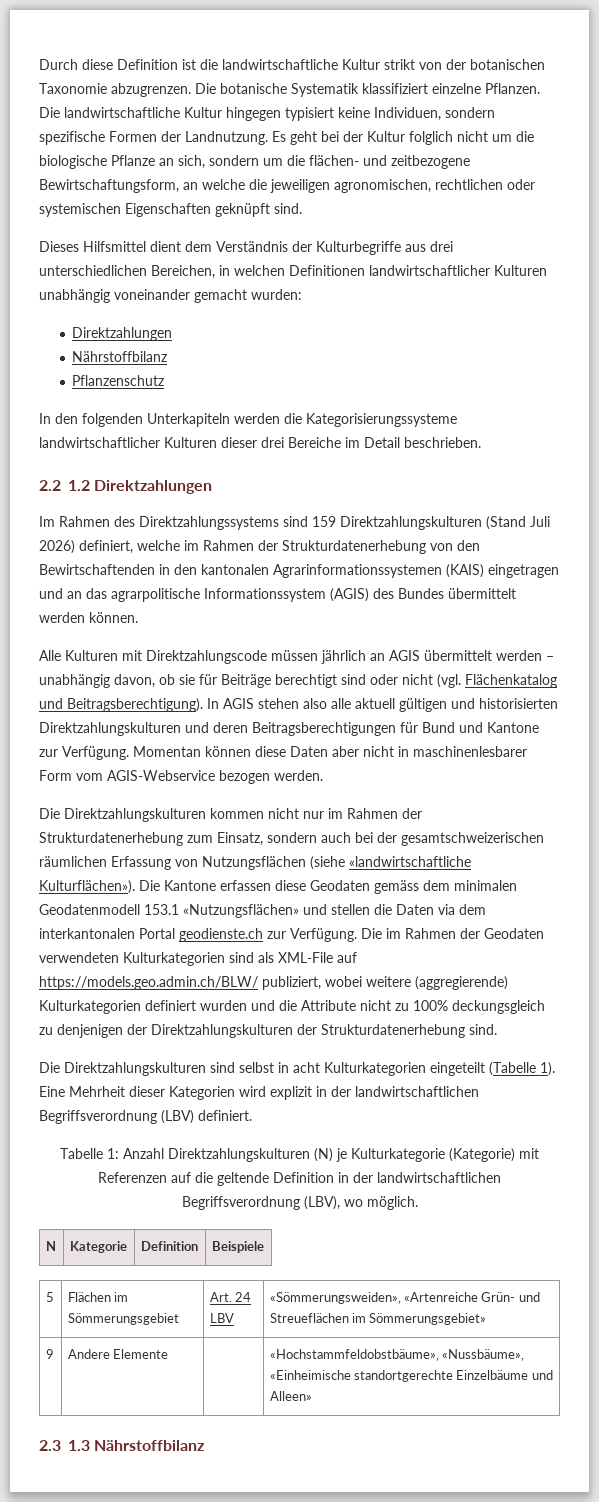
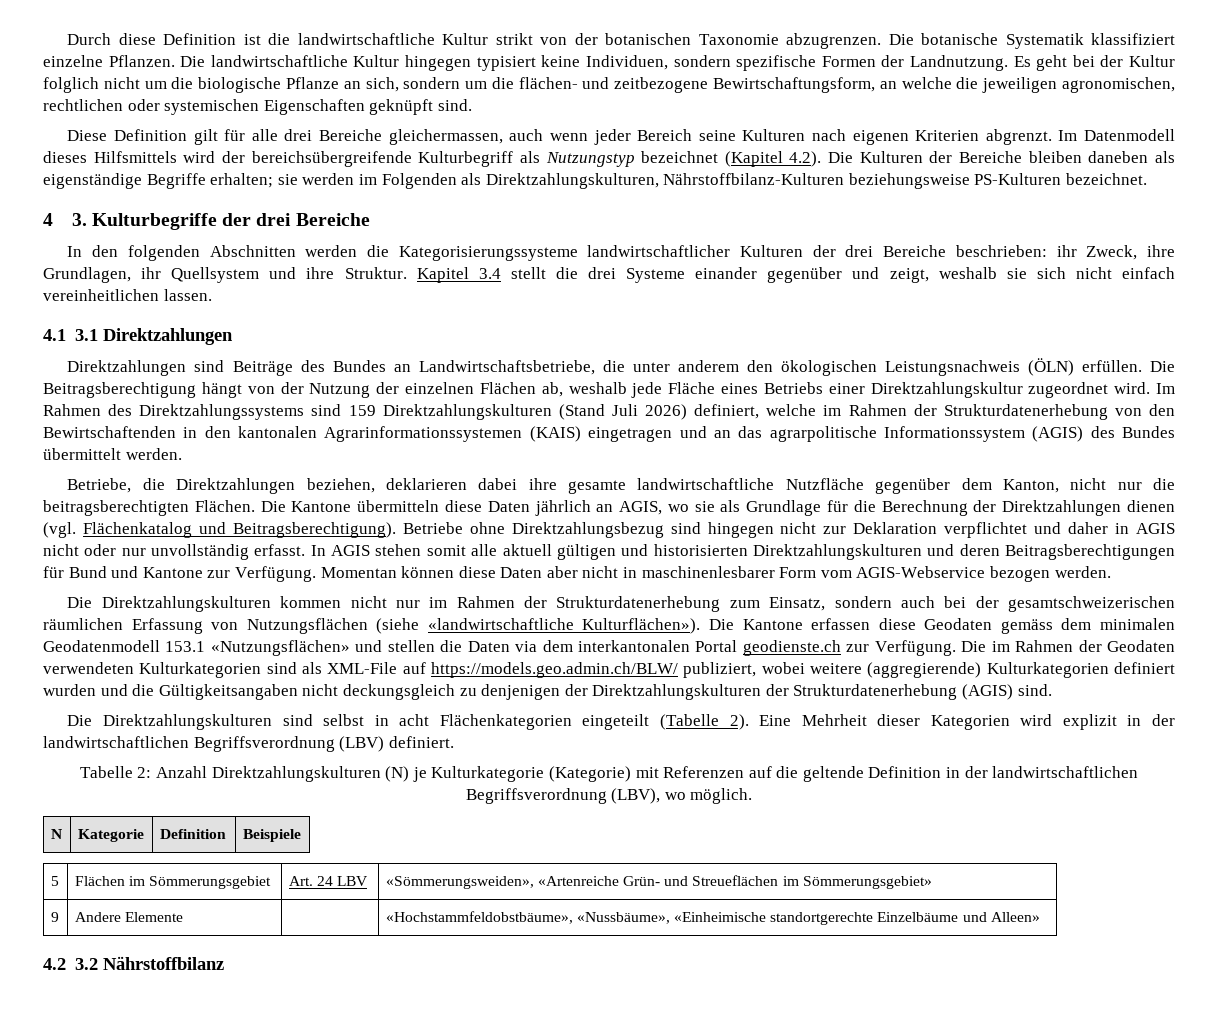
- Dieses Hilfsmittel dient dem Verständnis der Kulturbegriffe aus drei unterschiedlichen Bereichen, in welchen Definitionen landwirtschaftlicher Kulturen unabhängig voneinander gemacht wurden:
- Direktzahlungen
- Nährstoffbilanz
- Pflanzenschutz
+ Diese Definition gilt für alle drei Bereiche gleichermassen, auch wenn jeder Bereich seine Kulturen nach eigenen Kriterien abgrenzt. Im Datenmodell dieses Hilfsmittels wird der bereichsübergreifende Kulturbegriff als Nutzungstyp bezeichnet (Kapitel 4.2). Die Kulturen der Bereiche bleiben daneben als eigenständige Begriffe erhalten; sie werden im Folgenden als Direktzahlungskulturen, Nährstoffbilanz-Kulturen beziehungsweise PS-Kulturen bezeichnet.
+ 4 3. Kulturbegriffe der drei Bereiche
- In den folgenden Unterkapiteln werden die Kategorisierungssysteme landwirtschaftlicher Kulturen dieser drei Bereiche im Detail beschrieben.
- 2.2 1.2 Direktzahlungen
- Im Rahmen des Direktzahlungssystems sind 159 Direktzahlungskulturen (Stand Juli 2026) definiert, welche im Rahmen der Strukturdatenerhebung von den Bewirtschaftenden in den kantonalen Agrarinformationssystemen (KAIS) eingetragen und an das agrarpolitische Informationssystem (AGIS) des Bundes übermittelt werden können.
- Alle Kulturen mit Direktzahlungscode müssen jährlich an AGIS übermittelt werden – unabhängig davon, ob sie für Beiträge berechtigt sind oder nicht (vgl. Flächenkatalog und Beitragsberechtigung).
+ In den folgenden Abschnitten werden die Kategorisierungssysteme landwirtschaftlicher Kulturen der drei Bereiche beschrieben: ihr Zweck, ihre Grundlagen, ihr Quellsystem und ihre Struktur. Kapitel 3.4 stellt die drei Systeme einander gegenüber und zeigt, weshalb sie sich nicht einfach vereinheitlichen lassen.
+ 4.1 3.1 Direktzahlungen
+ Direktzahlungen sind Beiträge des Bundes an Landwirtschaftsbetriebe, die unter anderem den ökologischen Leistungsnachweis (ÖLN) erfüllen. Die Beitragsberechtigung hängt von der Nutzung der einzelnen Flächen ab, weshalb jede Fläche eines Betriebs einer Direktzahlungskultur zugeordnet wird. Im Rahmen des Direktzahlungssystems sind 159 Direktzahlungskulturen (Stand Juli 2026) definiert, welche im Rahmen der Strukturdatenerhebung von den Bewirtschaftenden in den kantonalen Agrarinformationssystemen (KAIS) eingetragen und an das agrarpolitische Informationssystem (AGIS) des Bundes übermittelt werden.
+ Betriebe, die Direktzahlungen beziehen, deklarieren dabei ihre gesamte landwirtschaftliche Nutzfläche gegenüber dem Kanton, nicht nur die beitragsberechtigten Flächen. Die Kantone übermitteln diese Daten jährlich an AGIS, wo sie als Grundlage für die Berechnung der Direktzahlungen dienen (vgl. Flächenkatalog und Beitragsberechtigung). Betriebe ohne Direktzahlungsbezug sind hingegen nicht zur Deklaration verpflichtet und daher in AGIS nicht oder nur unvollständig erfasst.
- In AGIS stehen also alle aktuell gültigen und historisierten Direktzahlungskulturen und deren Beitragsberechtigungen für Bund und Kantone zur Verfügung.
+ In AGIS stehen somit alle aktuell gültigen und historisierten Direktzahlungskulturen und deren Beitragsberechtigungen für Bund und Kantone zur Verfügung.
- Die im Rahmen der Geodaten verwendeten Kulturkategorien sind als XML-File auf https://models.geo.admin.ch/BLW/ publiziert, wobei weitere (aggregierende) Kulturkategorien definiert wurden und die Attribute nicht zu 100% deckungsgleich zu denjenigen der Direktzahlungskulturen der Strukturdatenerhebung sind.
+ Die im Rahmen der Geodaten verwendeten Kulturkategorien sind als XML-File auf https://models.geo.admin.ch/BLW/ publiziert, wobei weitere (aggregierende) Kulturkategorien definiert wurden und die Gültigkeitsangaben nicht deckungsgleich zu denjenigen der Direktzahlungskulturen der Strukturdatenerhebung (AGIS) sind.
- Die Direktzahlungskulturen sind selbst in acht Kulturkategorien eingeteilt (Tabelle 1).
+ Die Direktzahlungskulturen sind selbst in acht Flächenkategorien eingeteilt (Tabelle 2).
- Tabelle 1: Anzahl Direktzahlungskulturen (N) je Kulturkategorie (Kategorie) mit Referenzen auf die geltende Definition in der landwirtschaftlichen Begriffsverordnung (LBV), wo möglich.
+ Tabelle 2: Anzahl Direktzahlungskulturen (N) je Kulturkategorie (Kategorie) mit Referenzen auf die geltende Definition in der landwirtschaftlichen Begriffsverordnung (LBV), wo möglich.
- 2.3 1.3 Nährstoffbilanz
+ 4.2 3.2 Nährstoffbilanz

